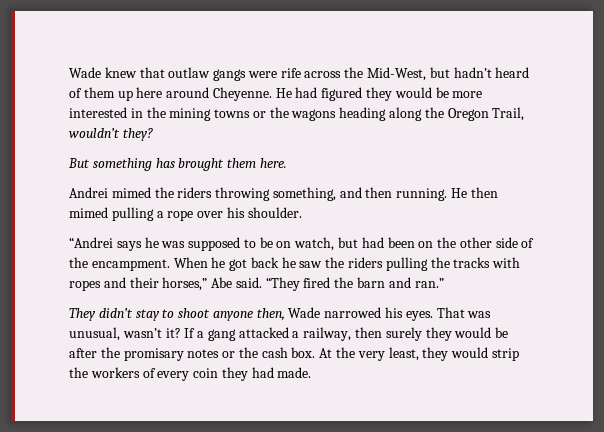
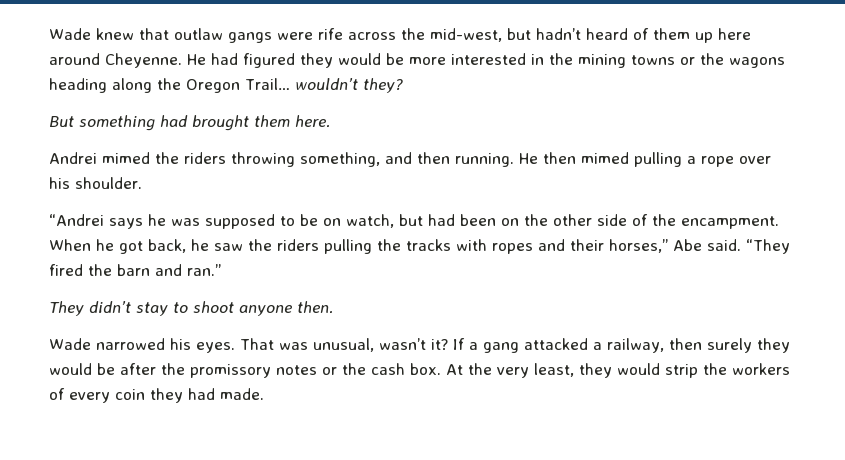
- Wade knew that outlaw gangs were rife across the Mid-West, but hadn’t heard of them up here around Cheyenne.
+ Wade knew that outlaw gangs were rife across the mid-west, but hadn’t heard of them up here around Cheyenne.
- He had figured they would be more interested in the mining towns or the wagons heading along the Oregon Trail, wouldn’t they?
+ He had figured they would be more interested in the mining towns or the wagons heading along the Oregon Trail… wouldn’t they?
- But something has brought them here.
+ But something had brought them here.
- When he got back he saw the riders pulling the tracks with ropes and their horses,” Abe said.
+ When he got back, he saw the riders pulling the tracks with ropes and their horses,” Abe said.
- They didn’t stay to shoot anyone then, Wade narrowed his eyes.
+ They didn’t stay to shoot anyone then.
+ Wade narrowed his eyes.
- If a gang attacked a railway, then surely they would be after the promisary notes or the cash box.
+ If a gang attacked a railway, then surely they would be after the promissory notes or the cash box.

